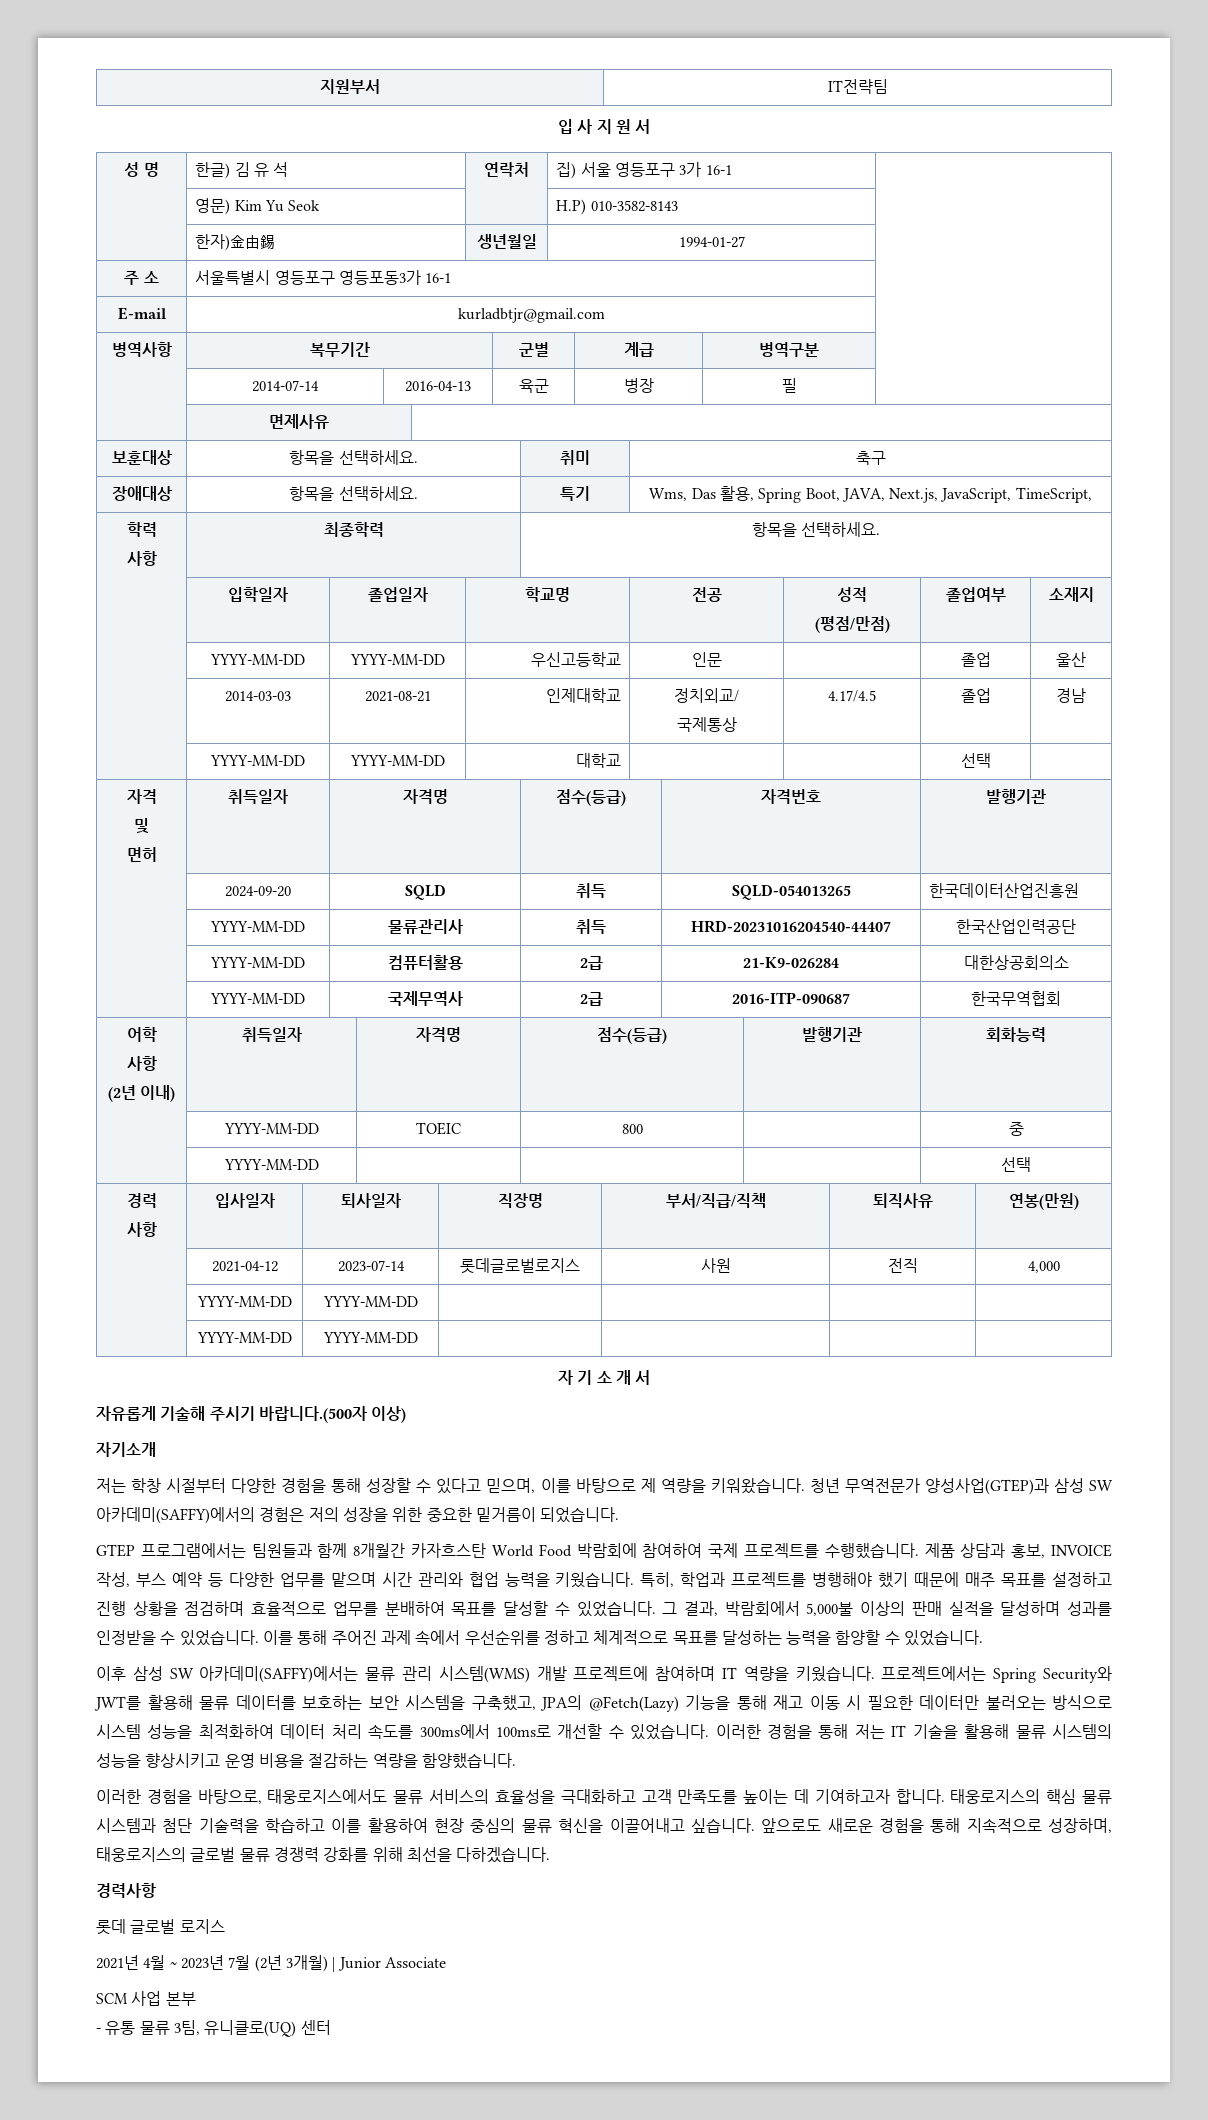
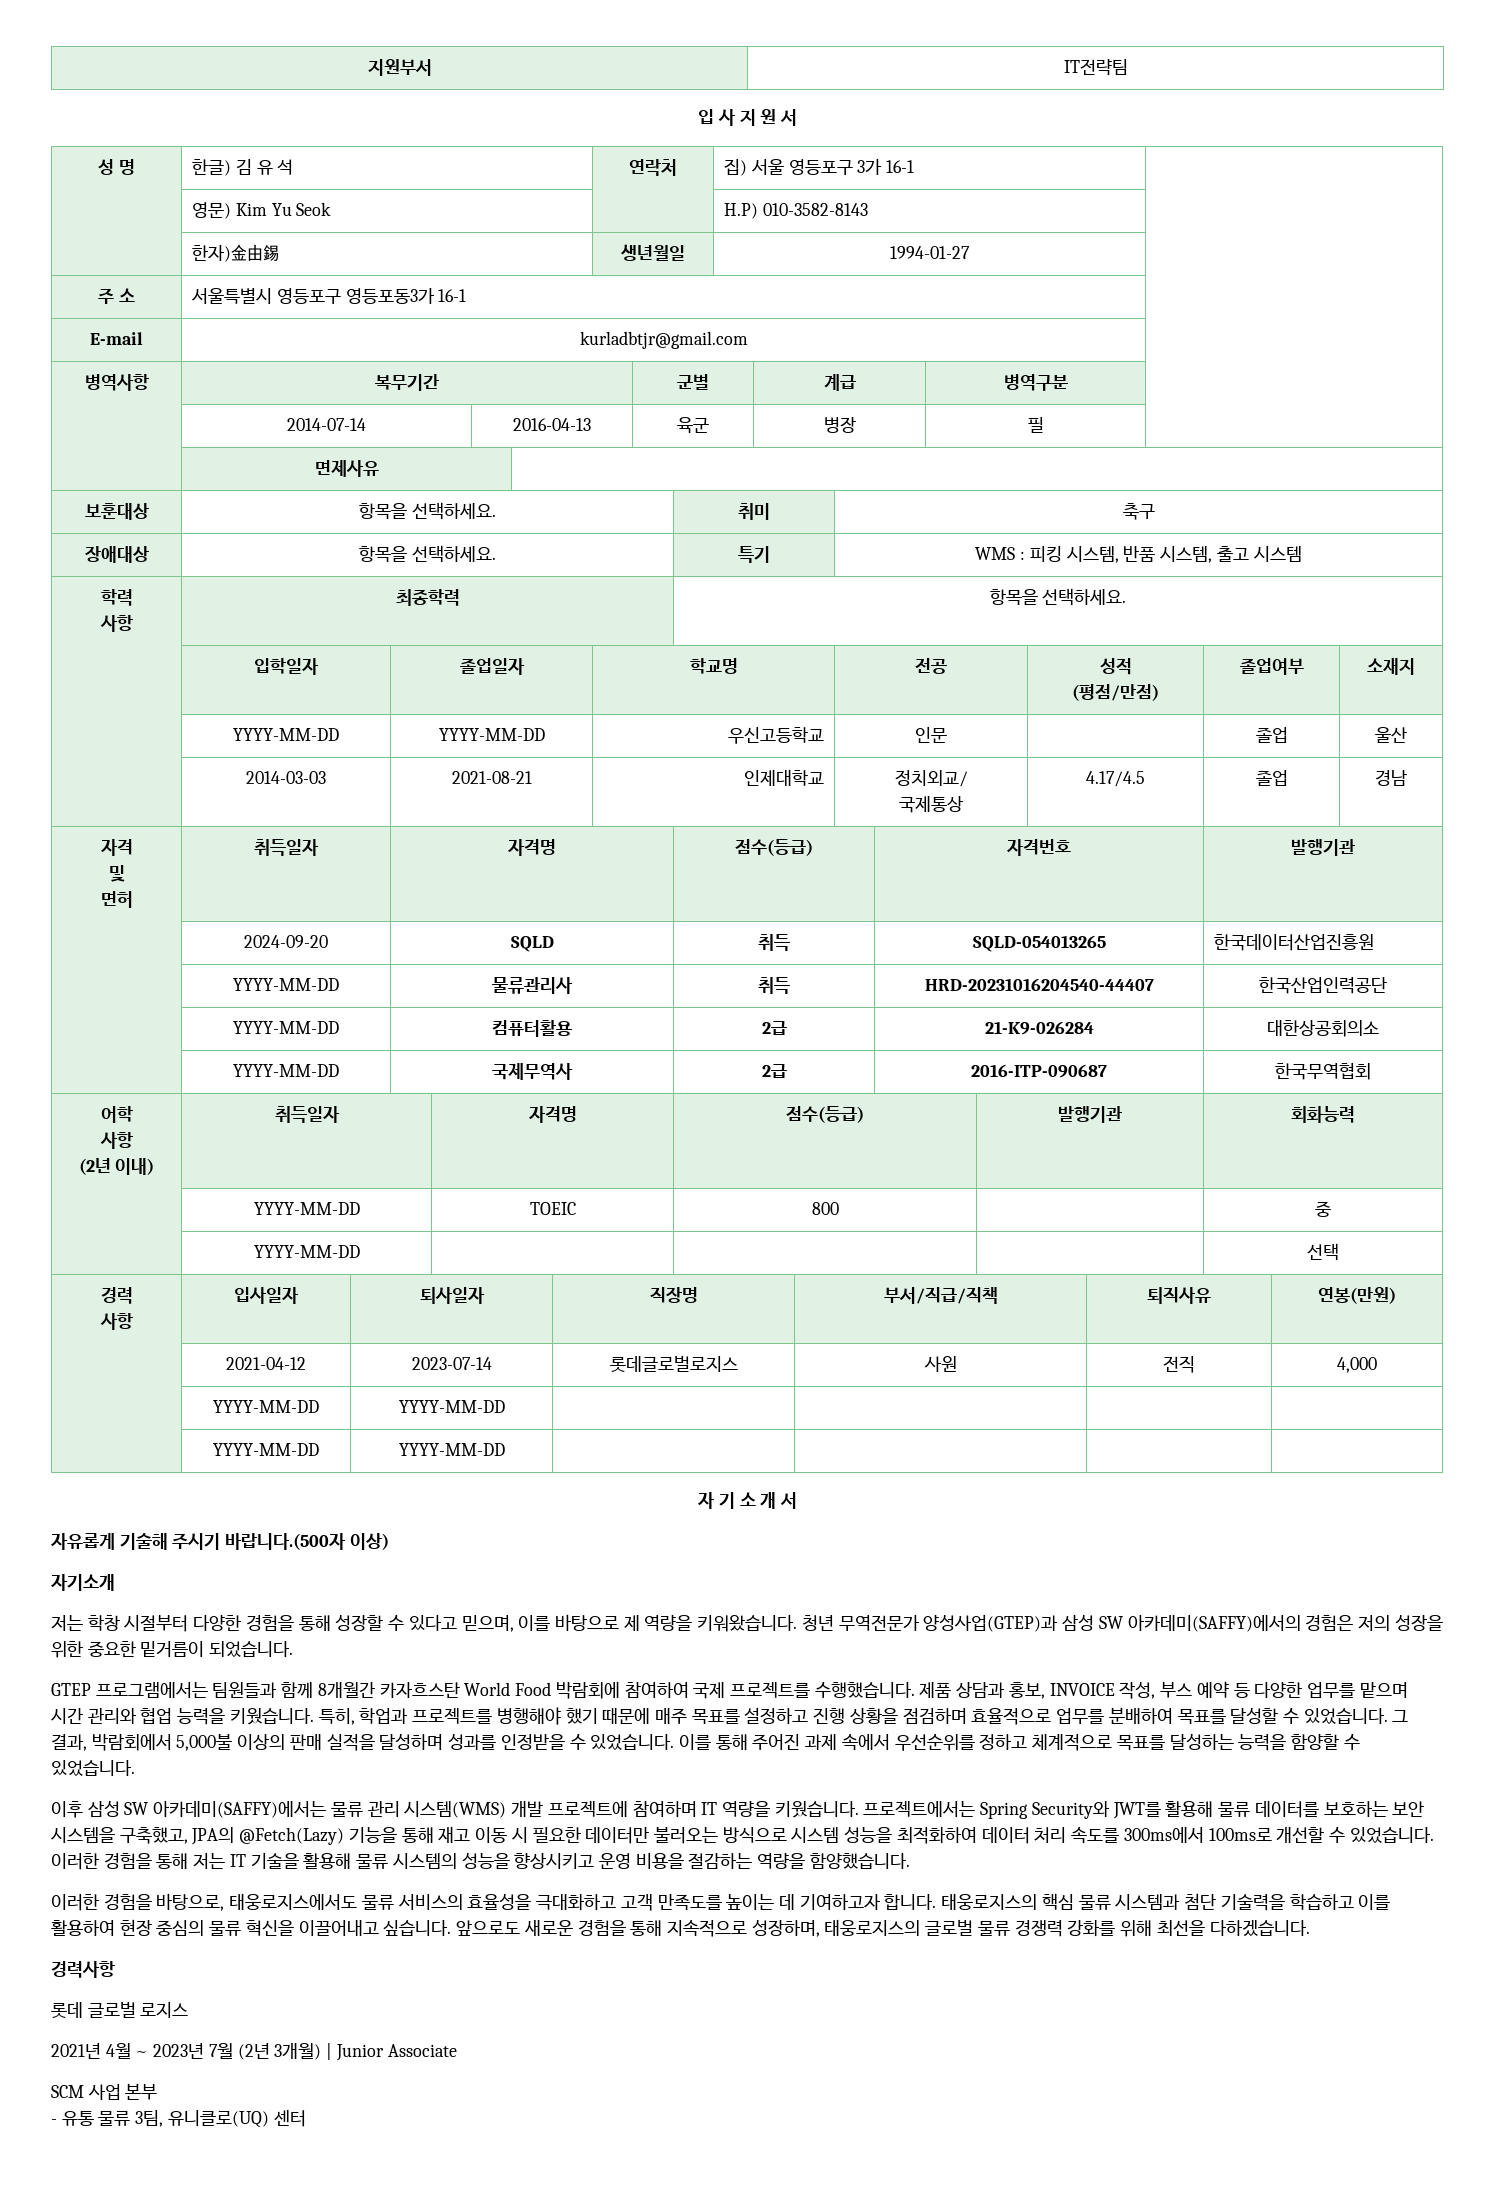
- 장애대상 | 항목을 선택하세요. | 특기 | Wms, Das 활용, Spring Boot, JAVA, Next.js, JavaScript, TimeScript,
+ 장애대상 | 항목을 선택하세요. | 특기 | WMS : 피킹 시스템, 반품 시스템, 출고 시스템
- | YYYY-MM-DD | YYYY-MM-DD | 대학교 | | | 선택 |

